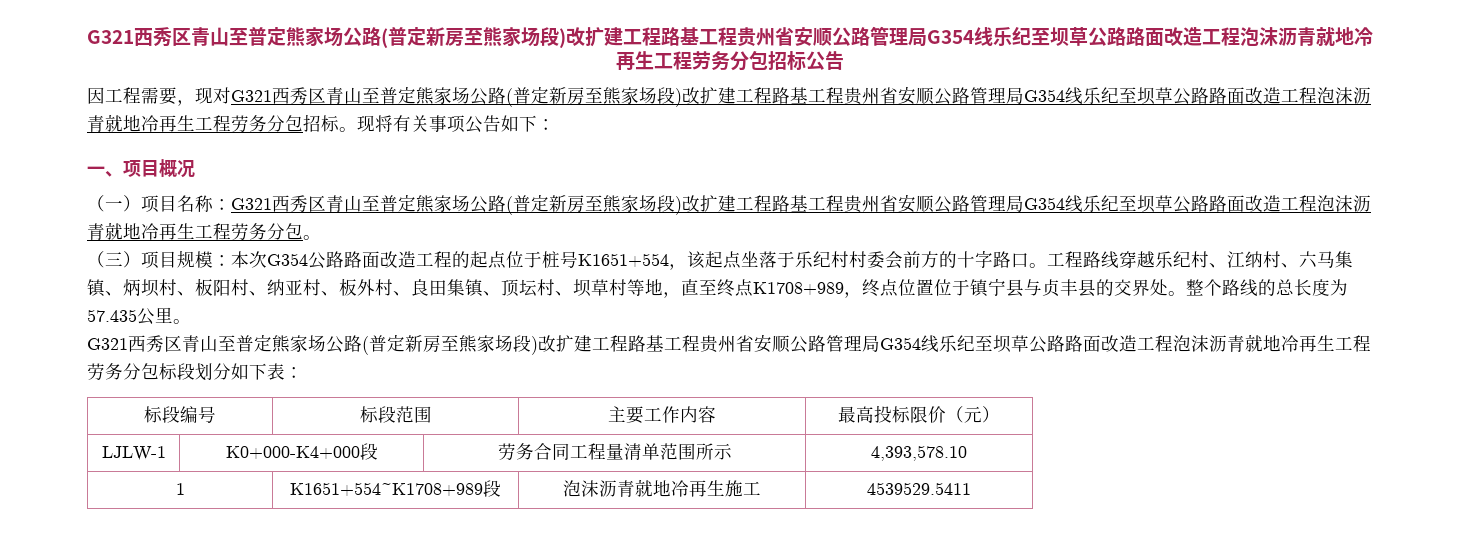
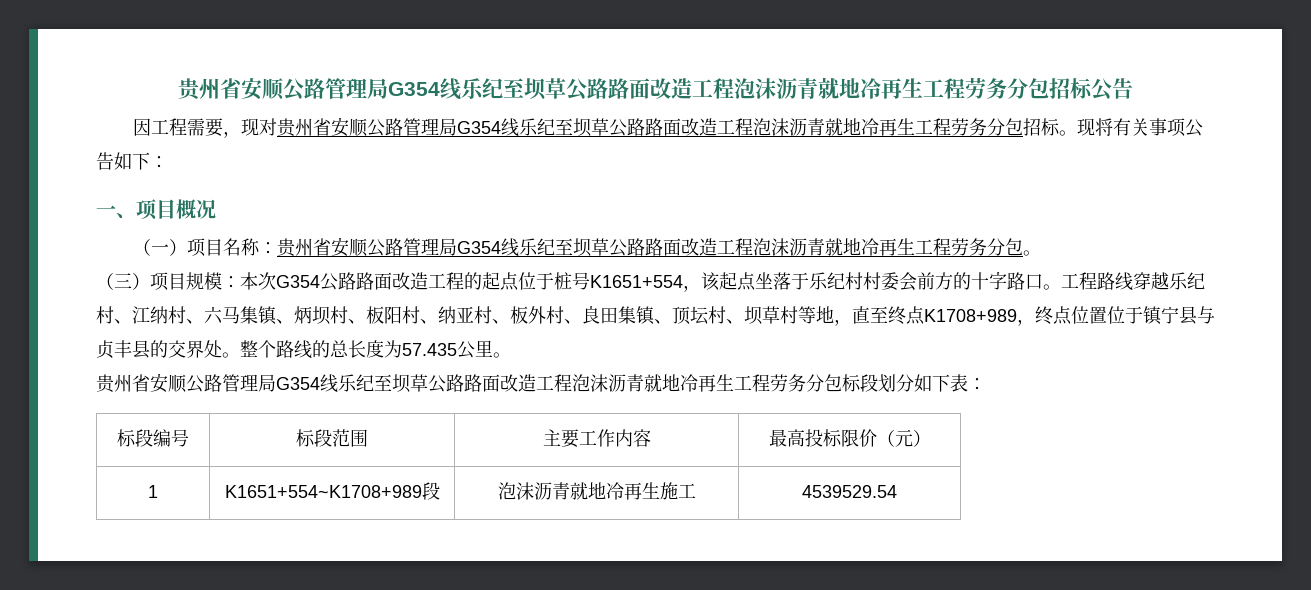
- G321西秀区青山至普定熊家场公路(普定新房至熊家场段)改扩建工程路基工程贵州省安顺公路管理局G354线乐纪至坝草公路路面改造工程泡沫沥青就地冷再生工程劳务分包招标公告
+ 贵州省安顺公路管理局G354线乐纪至坝草公路路面改造工程泡沫沥青就地冷再生工程劳务分包招标公告
- 因工程需要，现对G321西秀区青山至普定熊家场公路(普定新房至熊家场段)改扩建工程路基工程贵州省安顺公路管理局G354线乐纪至坝草公路路面改造工程泡沫沥青就地冷再生工程劳务分包招标。
+ 因工程需要，现对贵州省安顺公路管理局G354线乐纪至坝草公路路面改造工程泡沫沥青就地冷再生工程劳务分包招标。
- （一）项目名称：G321西秀区青山至普定熊家场公路(普定新房至熊家场段)改扩建工程路基工程贵州省安顺公路管理局G354线乐纪至坝草公路路面改造工程泡沫沥青就地冷再生工程劳务分包。
+ （一）项目名称：贵州省安顺公路管理局G354线乐纪至坝草公路路面改造工程泡沫沥青就地冷再生工程劳务分包。
- G321西秀区青山至普定熊家场公路(普定新房至熊家场段)改扩建工程路基工程贵州省安顺公路管理局G354线乐纪至坝草公路路面改造工程泡沫沥青就地冷再生工程劳务分包标段划分如下表：
+ 贵州省安顺公路管理局G354线乐纪至坝草公路路面改造工程泡沫沥青就地冷再生工程劳务分包标段划分如下表：
- LJLW-1 | K0+000-K4+000段 | 劳务合同工程量清单范围所示 | 4,393,578.10
- 1 | K1651+554~K1708+989段 | 泡沫沥青就地冷再生施工 | 4539529.5411
+ 1 | K1651+554~K1708+989段 | 泡沫沥青就地冷再生施工 | 4539529.54

